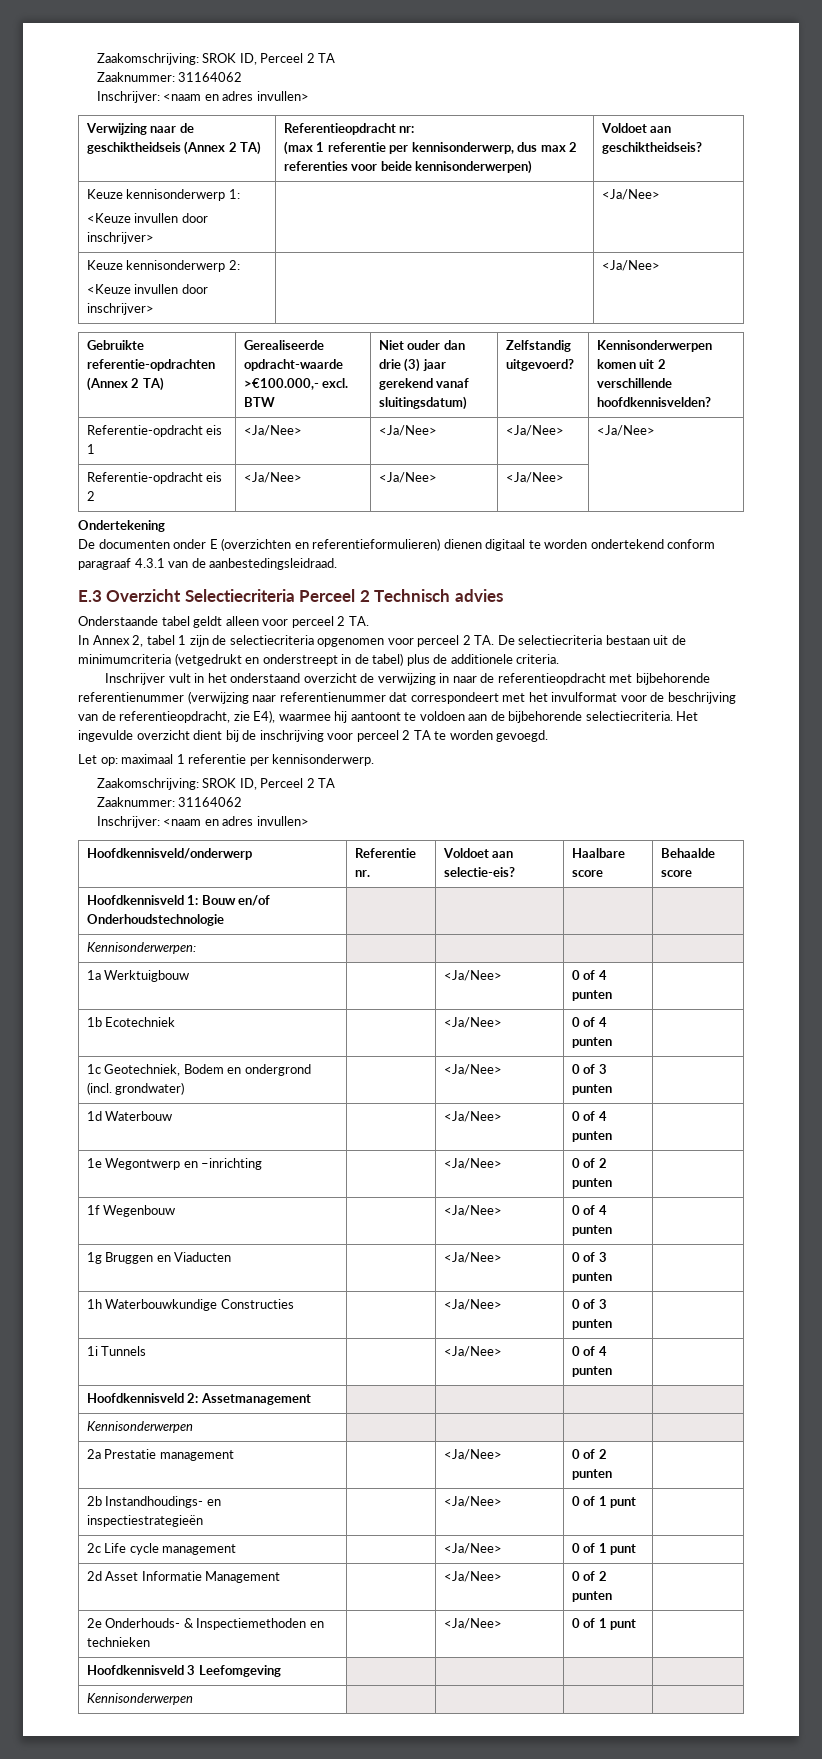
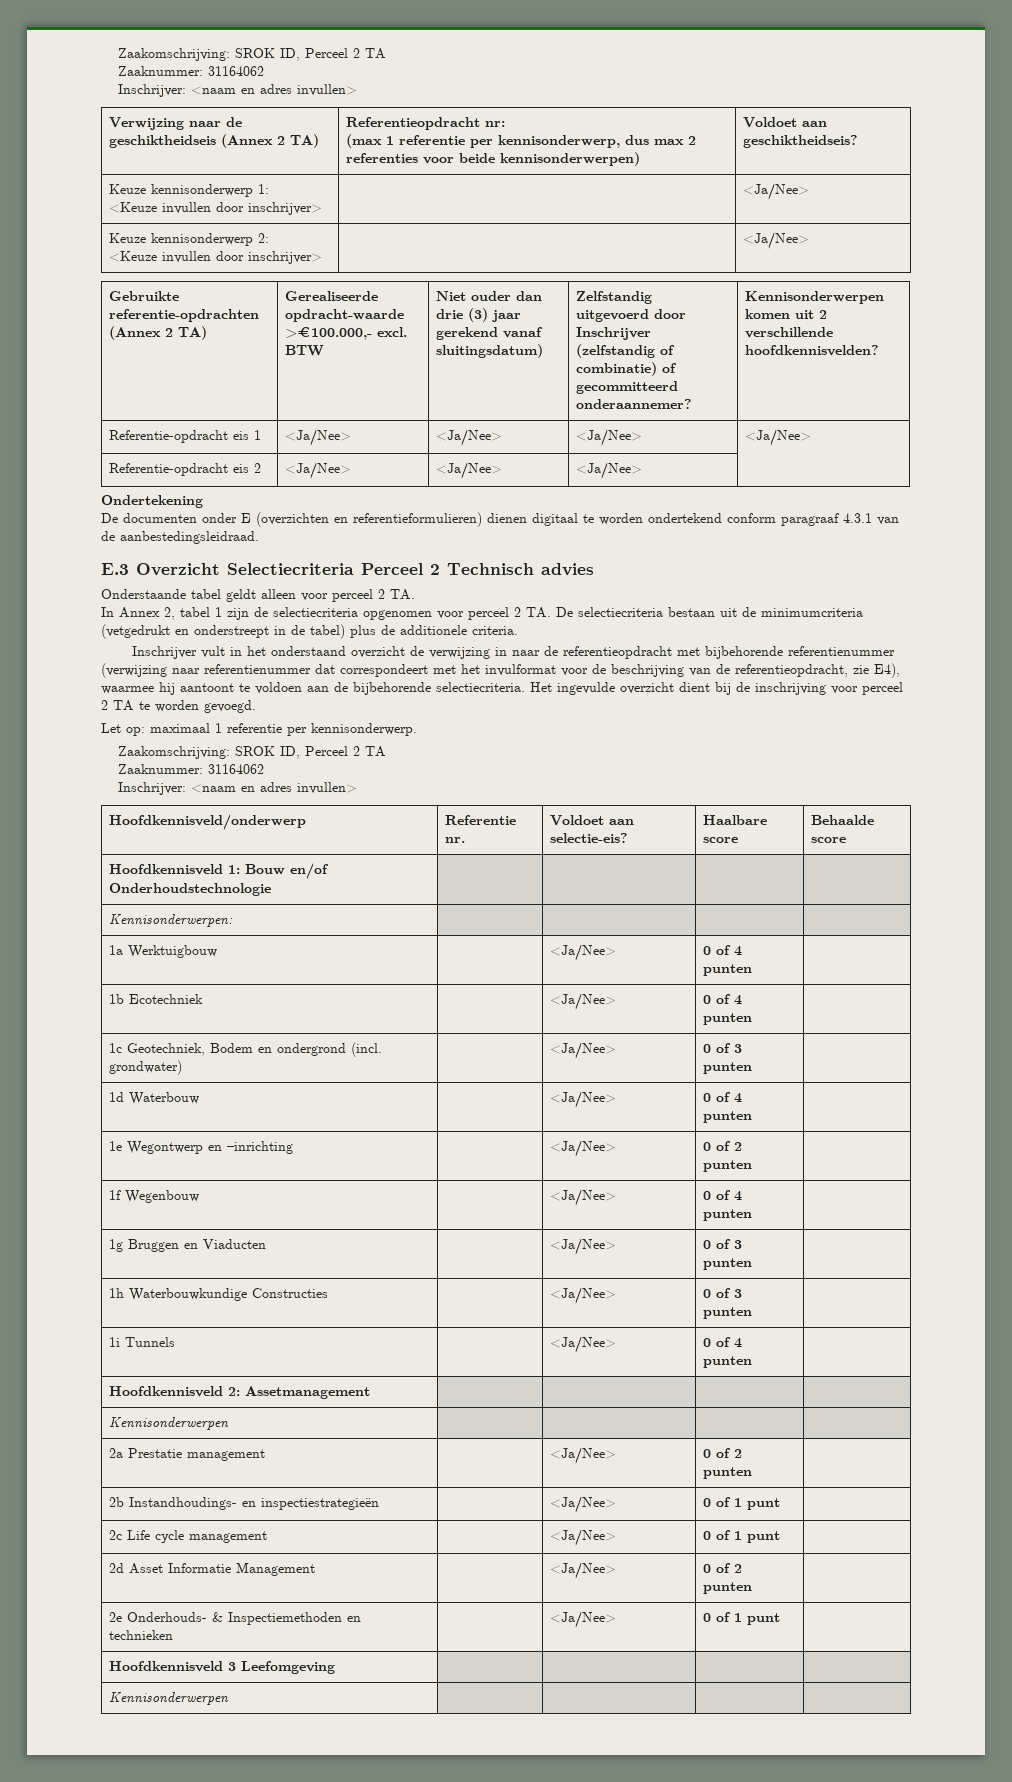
- Gebruikte referentie-opdrachten (Annex 2 TA) | Gerealiseerde opdracht-waarde >€100.000,- excl. BTW | Niet ouder dan drie (3) jaar gerekend vanaf sluitingsdatum) | Zelfstandig uitgevoerd? | Kennisonderwerpen komen uit 2 verschillende hoofdkennisvelden?
+ Gebruikte referentie-opdrachten (Annex 2 TA) | Gerealiseerde opdracht-waarde >€100.000,- excl. BTW | Niet ouder dan drie (3) jaar gerekend vanaf sluitingsdatum) | Zelfstandig uitgevoerd door Inschrijver (zelfstandig of combinatie) of gecommitteerd onderaannemer? | Kennisonderwerpen komen uit 2 verschillende hoofdkennisvelden?

